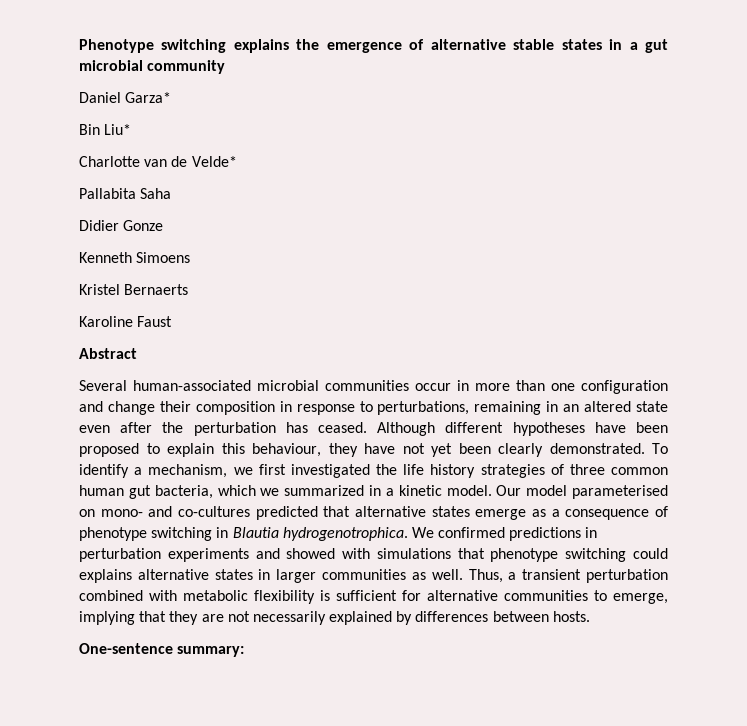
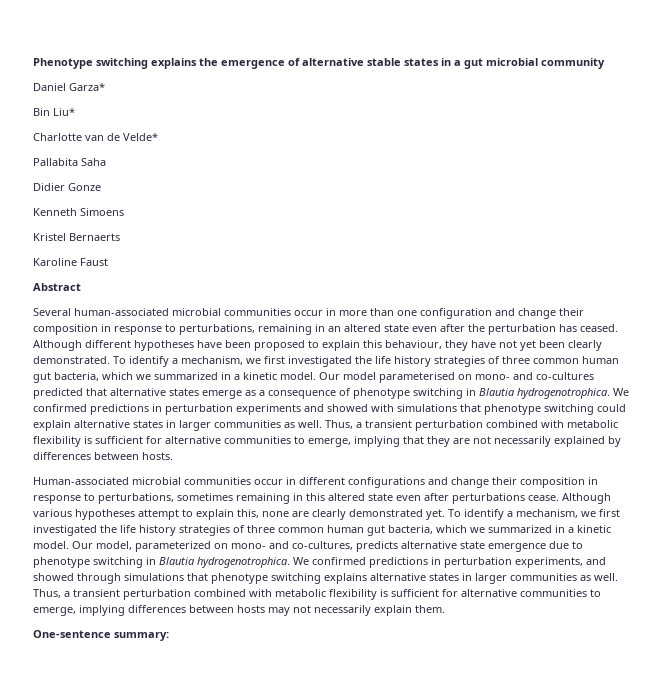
- We confirmed predictions in perturbation experiments and showed with simulations that phenotype switching could explains alternative states in larger communities as well.
+ We confirmed predictions in perturbation experiments and showed with simulations that phenotype switching could explain alternative states in larger communities as well.
+ Human-associated microbial communities occur in different configurations and change their composition in response to perturbations, sometimes remaining in this altered state even after perturbations cease. Although various hypotheses attempt to explain this, none are clearly demonstrated yet. To identify a mechanism, we first investigated the life history strategies of three common human gut bacteria, which we summarized in a kinetic model. Our model, parameterized on mono- and co-cultures, predicts alternative state emergence due to phenotype switching in Blautia hydrogenotrophica. We confirmed predictions in perturbation experiments, and showed through simulations that phenotype switching explains alternative states in larger communities as well. Thus, a transient perturbation combined with metabolic flexibility is sufficient for alternative communities to emerge, implying differences between hosts may not necessarily explain them.

